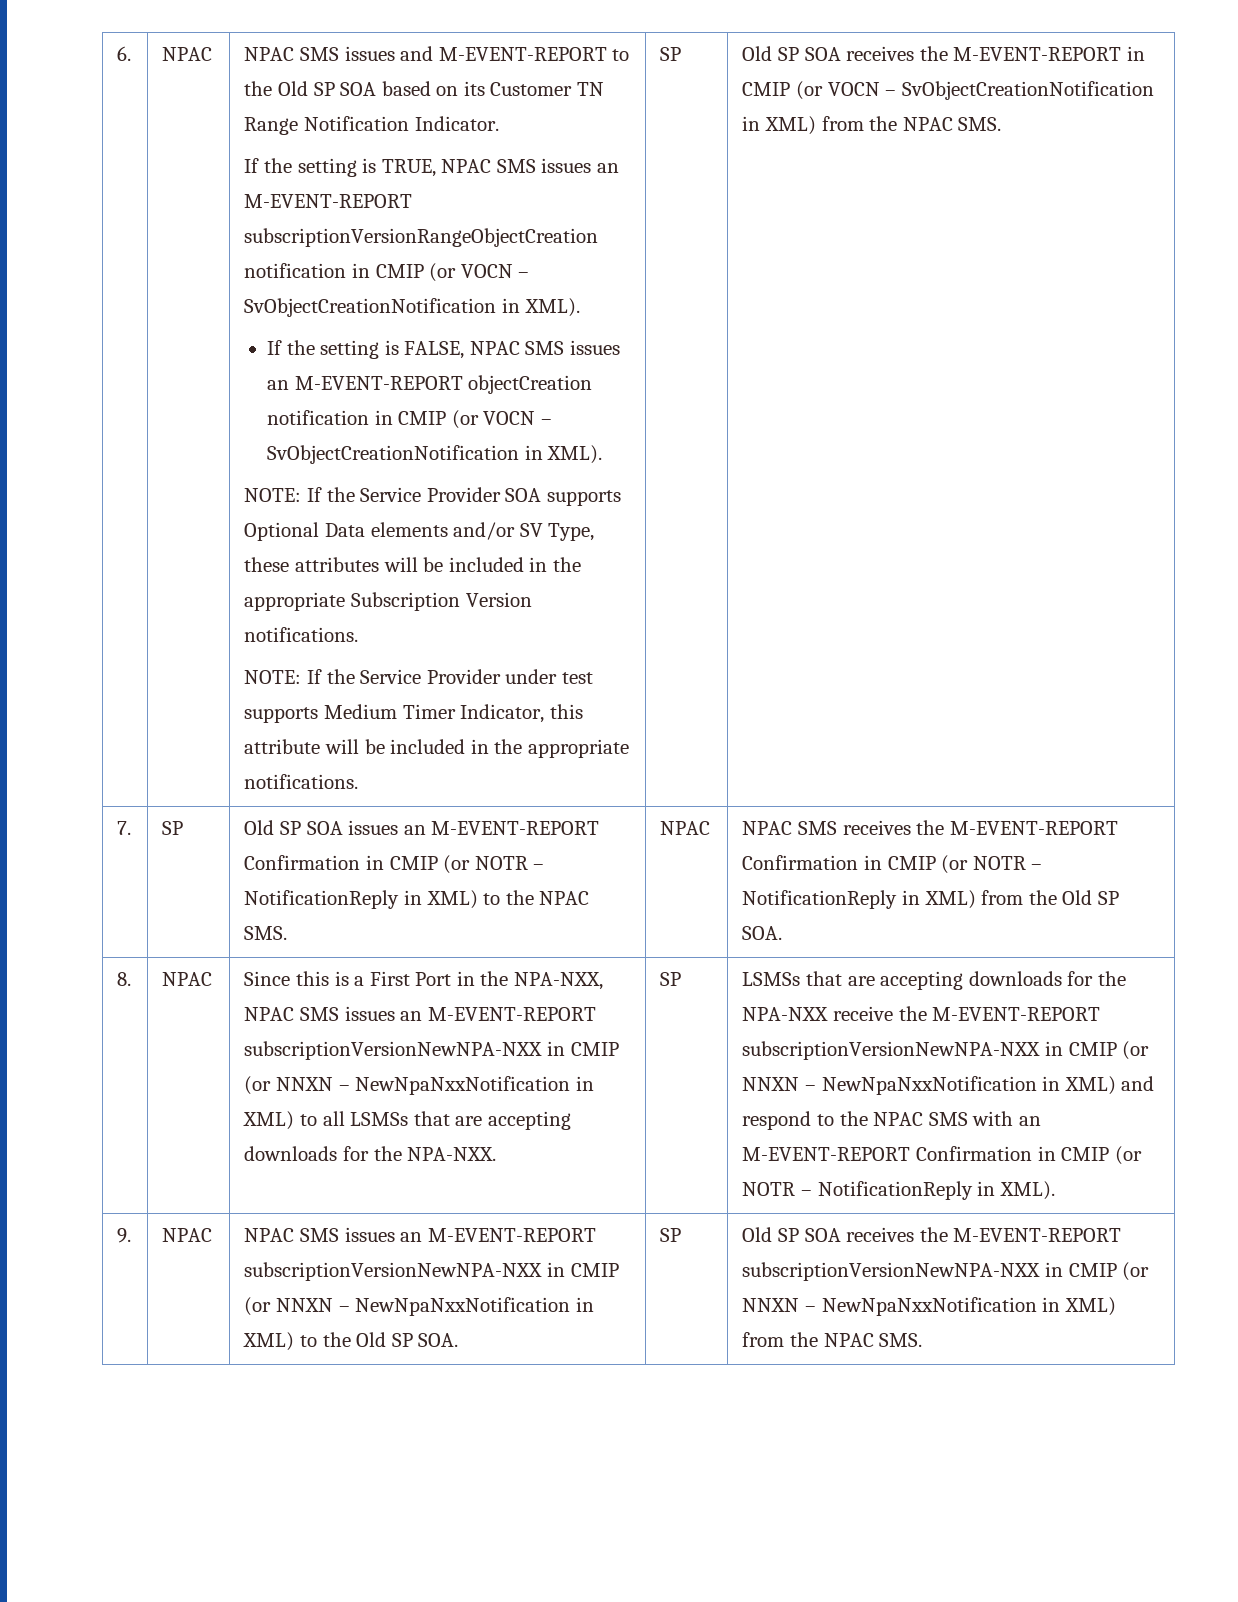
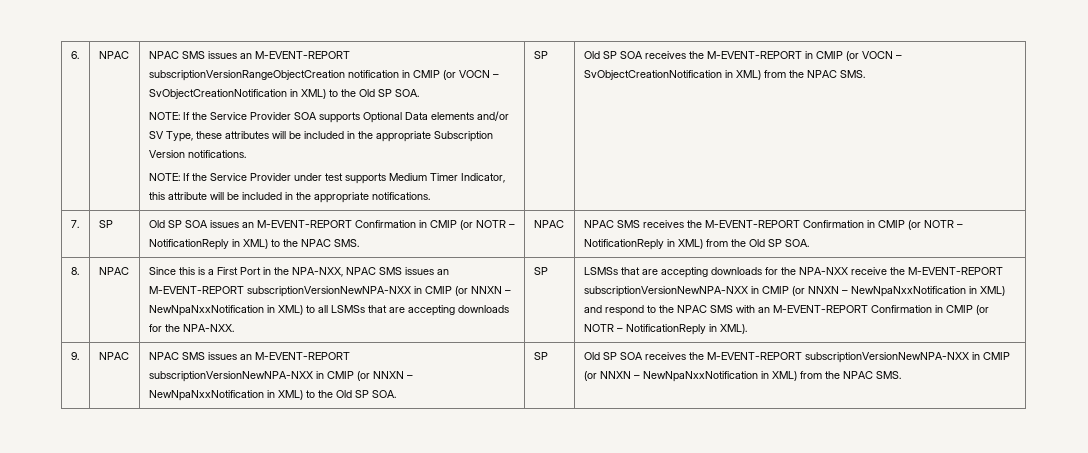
- NPAC SMS issues and M-EVENT-REPORT to the Old SP SOA based on its Customer TN Range Notification Indicator.
- If the setting is TRUE, NPAC SMS issues an M-EVENT-REPORT subscriptionVersionRangeObjectCreation notification in CMIP (or VOCN – SvObjectCreationNotification in XML).
- If the setting is FALSE, NPAC SMS issues an M-EVENT-REPORT objectCreation notification in CMIP (or VOCN – SvObjectCreationNotification in XML).
+ NPAC SMS issues an M-EVENT-REPORT subscriptionVersionRangeObjectCreation notification in CMIP (or VOCN – SvObjectCreationNotification in XML) to the Old SP SOA.

